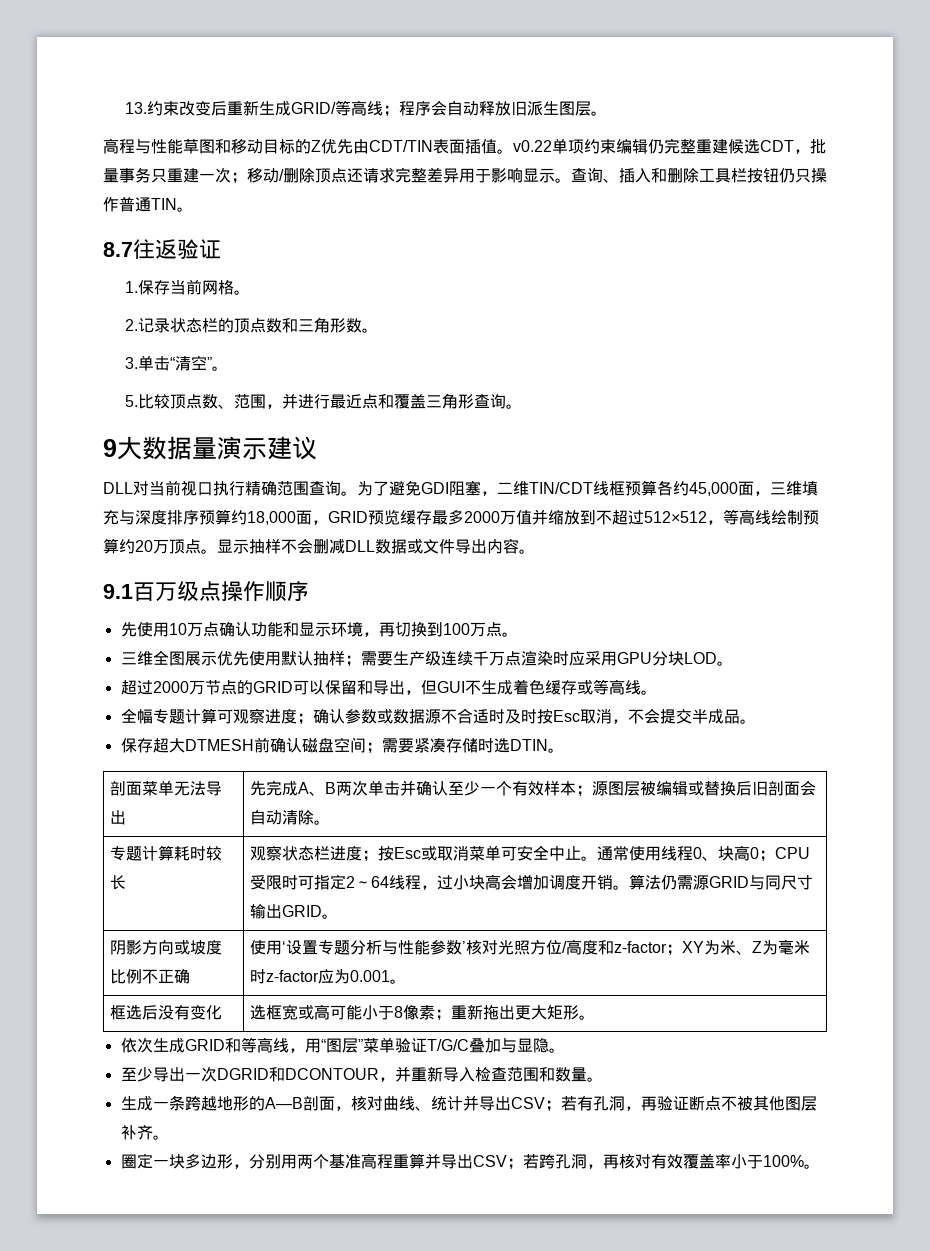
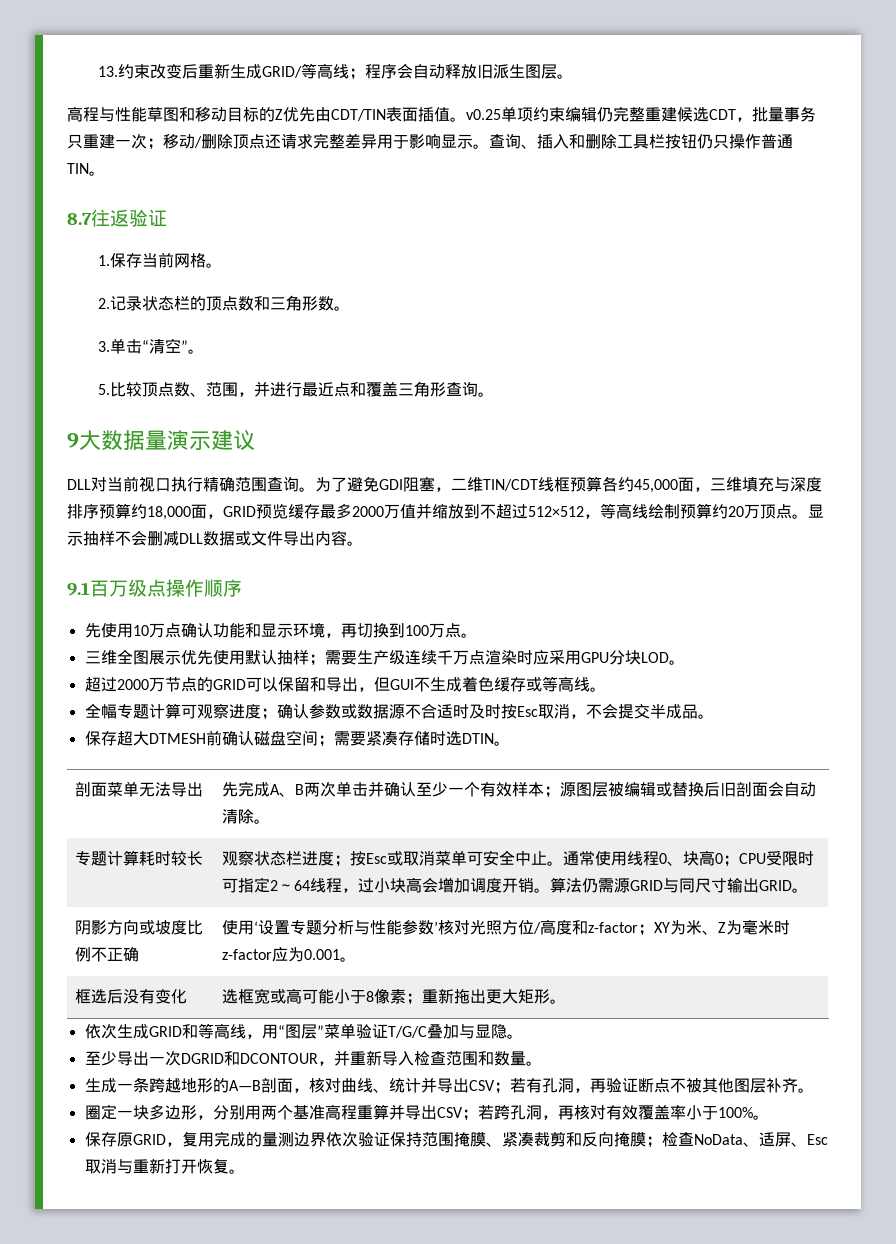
- 高程与性能草图和移动目标的Z优先由CDT/TIN表面插值。v0.22单项约束编辑仍完整重建候选CDT，批量事务只重建一次；移动/删除顶点还请求完整差异用于影响显示。
+ 高程与性能草图和移动目标的Z优先由CDT/TIN表面插值。v0.25单项约束编辑仍完整重建候选CDT，批量事务只重建一次；移动/删除顶点还请求完整差异用于影响显示。
+ 保存原GRID，复用完成的量测边界依次验证保持范围掩膜、紧凑裁剪和反向掩膜；检查NoData、适屏、Esc取消与重新打开恢复。

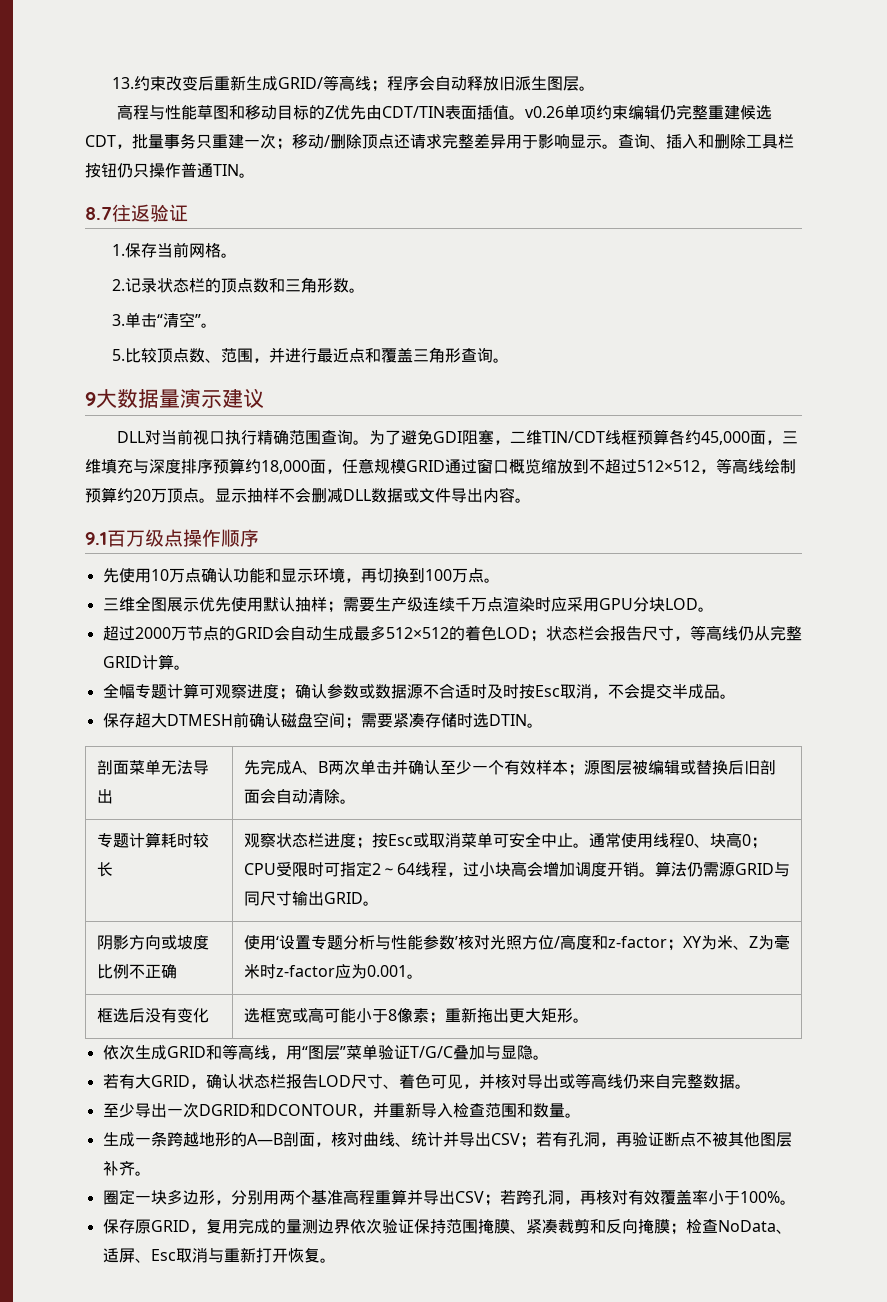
- 高程与性能草图和移动目标的Z优先由CDT/TIN表面插值。v0.25单项约束编辑仍完整重建候选CDT，批量事务只重建一次；移动/删除顶点还请求完整差异用于影响显示。
+ 高程与性能草图和移动目标的Z优先由CDT/TIN表面插值。v0.26单项约束编辑仍完整重建候选CDT，批量事务只重建一次；移动/删除顶点还请求完整差异用于影响显示。
- 为了避免GDI阻塞，二维TIN/CDT线框预算各约45,000面，三维填充与深度排序预算约18,000面，GRID预览缓存最多2000万值并缩放到不超过512×512，等高线绘制预算约20万顶点。
+ 为了避免GDI阻塞，二维TIN/CDT线框预算各约45,000面，三维填充与深度排序预算约18,000面，任意规模GRID通过窗口概览缩放到不超过512×512，等高线绘制预算约20万顶点。
- 超过2000万节点的GRID可以保留和导出，但GUI不生成着色缓存或等高线。
+ 超过2000万节点的GRID会自动生成最多512×512的着色LOD；状态栏会报告尺寸，等高线仍从完整GRID计算。
+ 若有大GRID，确认状态栏报告LOD尺寸、着色可见，并核对导出或等高线仍来自完整数据。

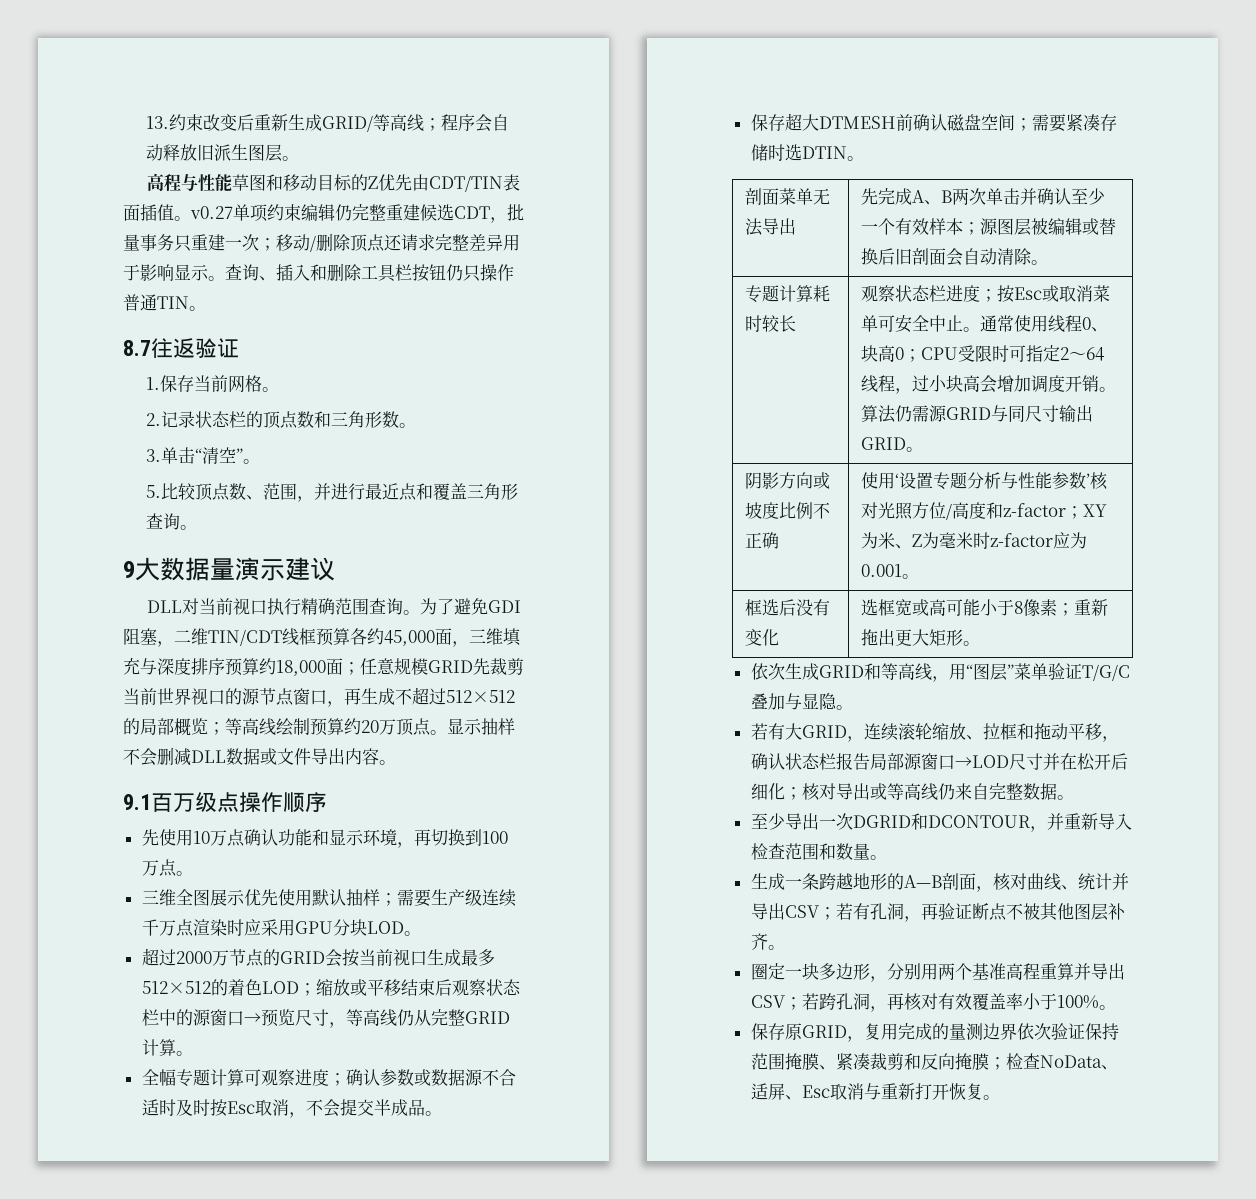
- 高程与性能草图和移动目标的Z优先由CDT/TIN表面插值。v0.26单项约束编辑仍完整重建候选CDT，批量事务只重建一次；移动/删除顶点还请求完整差异用于影响显示。
+ 高程与性能草图和移动目标的Z优先由CDT/TIN表面插值。v0.27单项约束编辑仍完整重建候选CDT，批量事务只重建一次；移动/删除顶点还请求完整差异用于影响显示。
- 为了避免GDI阻塞，二维TIN/CDT线框预算各约45,000面，三维填充与深度排序预算约18,000面，任意规模GRID通过窗口概览缩放到不超过512×512，等高线绘制预算约20万顶点。
+ 为了避免GDI阻塞，二维TIN/CDT线框预算各约45,000面，三维填充与深度排序预算约18,000面；任意规模GRID先裁剪当前世界视口的源节点窗口，再生成不超过512×512的局部概览；等高线绘制预算约20万顶点。
- 超过2000万节点的GRID会自动生成最多512×512的着色LOD；状态栏会报告尺寸，等高线仍从完整GRID计算。
+ 超过2000万节点的GRID会按当前视口生成最多512×512的着色LOD；缩放或平移结束后观察状态栏中的源窗口→预览尺寸，等高线仍从完整GRID计算。
- 若有大GRID，确认状态栏报告LOD尺寸、着色可见，并核对导出或等高线仍来自完整数据。
+ 若有大GRID，连续滚轮缩放、拉框和拖动平移，确认状态栏报告局部源窗口→LOD尺寸并在松开后细化；核对导出或等高线仍来自完整数据。

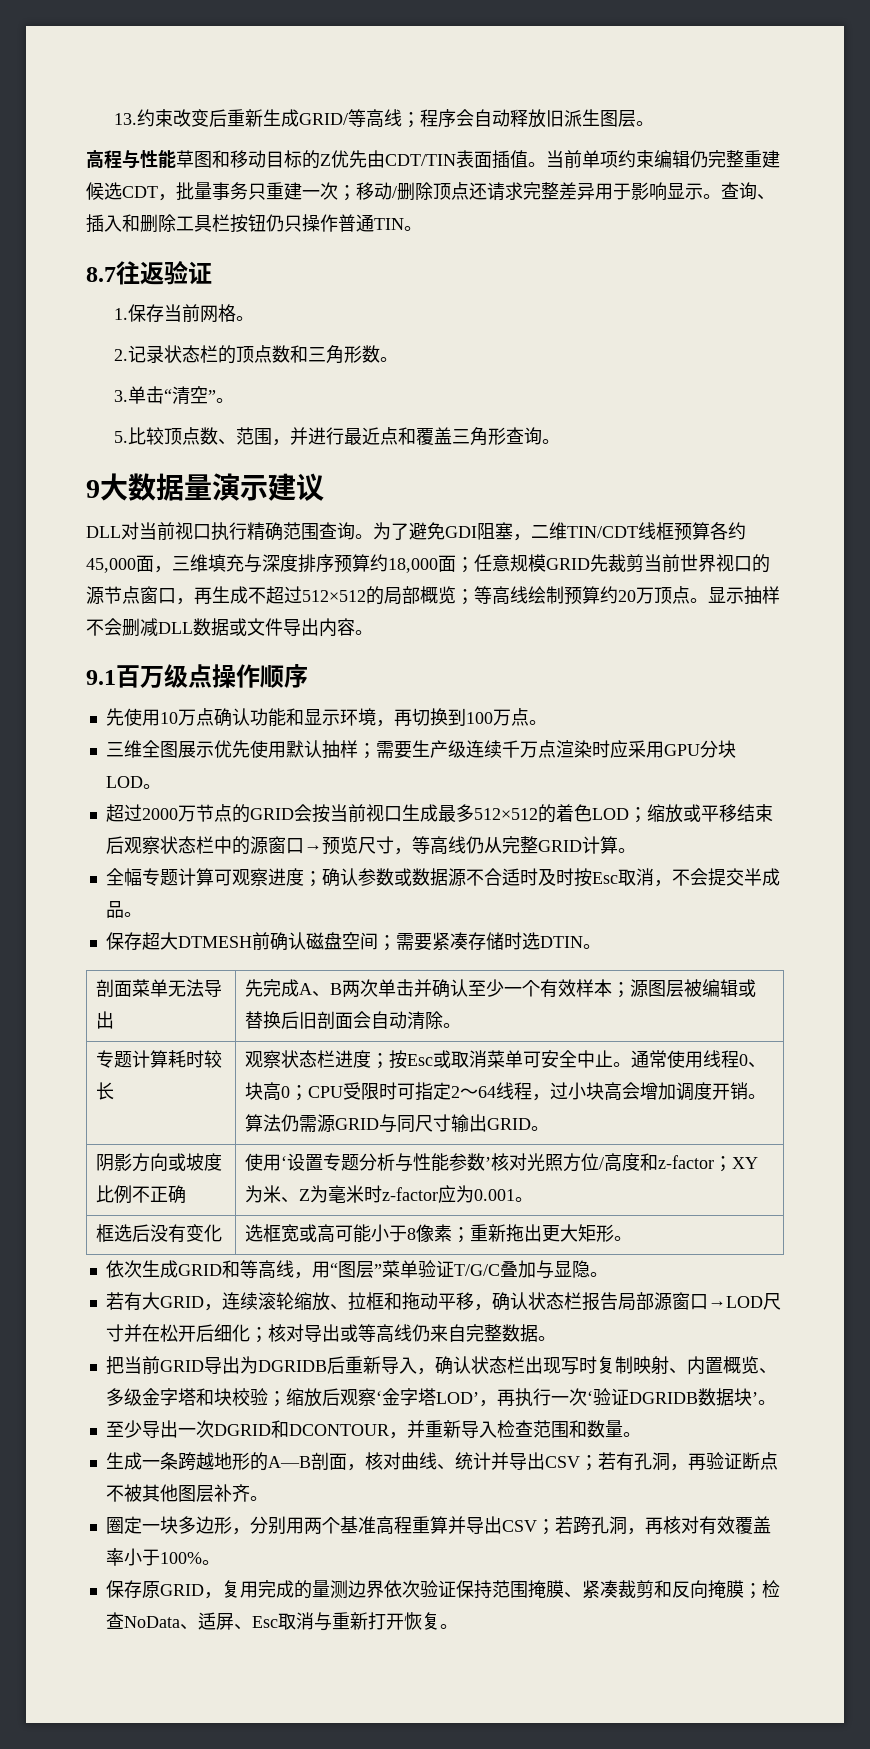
- 高程与性能草图和移动目标的Z优先由CDT/TIN表面插值。v0.27单项约束编辑仍完整重建候选CDT，批量事务只重建一次；移动/删除顶点还请求完整差异用于影响显示。
+ 高程与性能草图和移动目标的Z优先由CDT/TIN表面插值。当前单项约束编辑仍完整重建候选CDT，批量事务只重建一次；移动/删除顶点还请求完整差异用于影响显示。
+ 把当前GRID导出为DGRIDB后重新导入，确认状态栏出现写时复制映射、内置概览、多级金字塔和块校验；缩放后观察‘金字塔LOD’，再执行一次‘验证DGRIDB数据块’。

